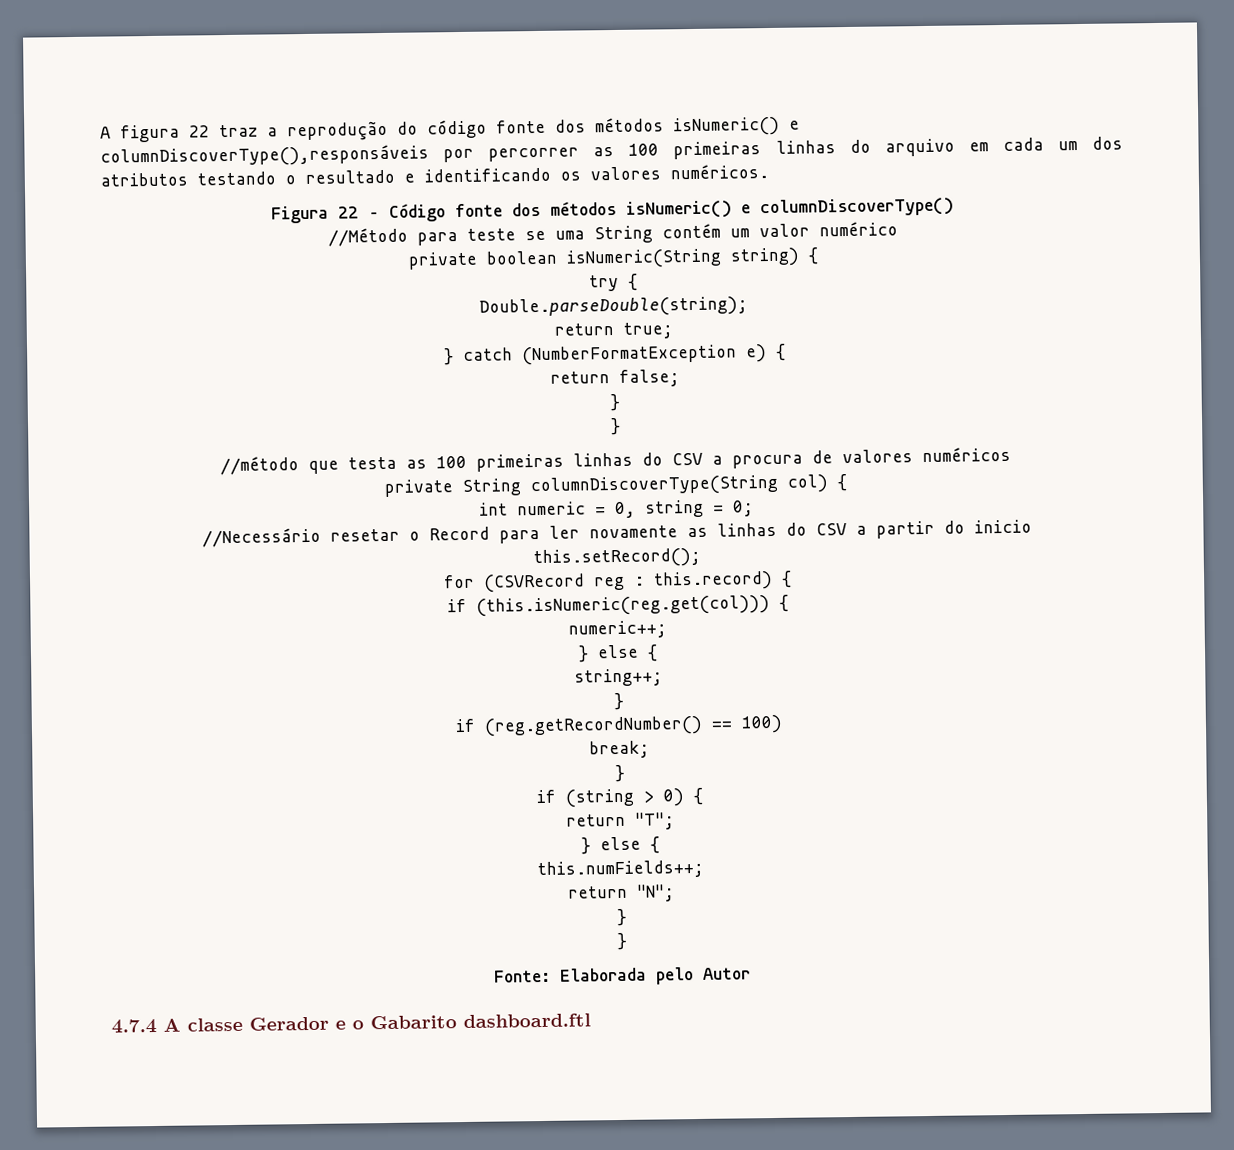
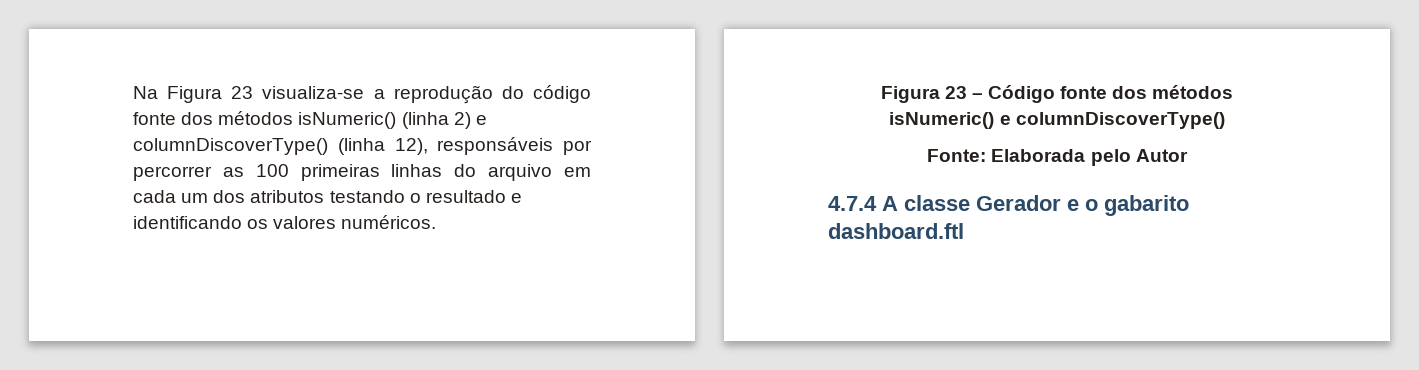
- A figura 22 traz a reprodução do código fonte dos métodos isNumeric() e columnDiscoverType(),responsáveis por percorrer as 100 primeiras linhas do arquivo em cada um dos atributos testando o resultado e identificando os valores numéricos.
+ Na Figura 23 visualiza-se a reprodução do código fonte dos métodos isNumeric() (linha 2) e columnDiscoverType() (linha 12), responsáveis por percorrer as 100 primeiras linhas do arquivo em cada um dos atributos testando o resultado e identificando os valores numéricos.
- Figura 22 – Código fonte dos métodos isNumeric() e columnDiscoverType()
+ Figura 23 – Código fonte dos métodos isNumeric() e columnDiscoverType()
- //Método para teste se uma String contém um valor numérico
- private boolean isNumeric(String string) {
- try {
- Double.parseDouble(string);
- return true;
- } catch (NumberFormatException e) {
- return false;
- }
- }
- //método que testa as 100 primeiras linhas do CSV a procura de valores numéricos
- private String columnDiscoverType(String col) {
- int numeric = 0, string = 0;
- //Necessário resetar o Record para ler novamente as linhas do CSV a partir do inicio
- this.setRecord();
- for (CSVRecord reg : this.record) {
- if (this.isNumeric(reg.get(col))) {
- numeric++;
- } else {
- string++;
- }
- if (reg.getRecordNumber() == 100)
- break;
- }
- if (string > 0) {
- return "T";
- } else {
- this.numFields++;
- return "N";
- }
- }
- 4.7.4 A classe Gerador e o Gabarito dashboard.ftl
+ 4.7.4 A classe Gerador e o gabarito dashboard.ftl

